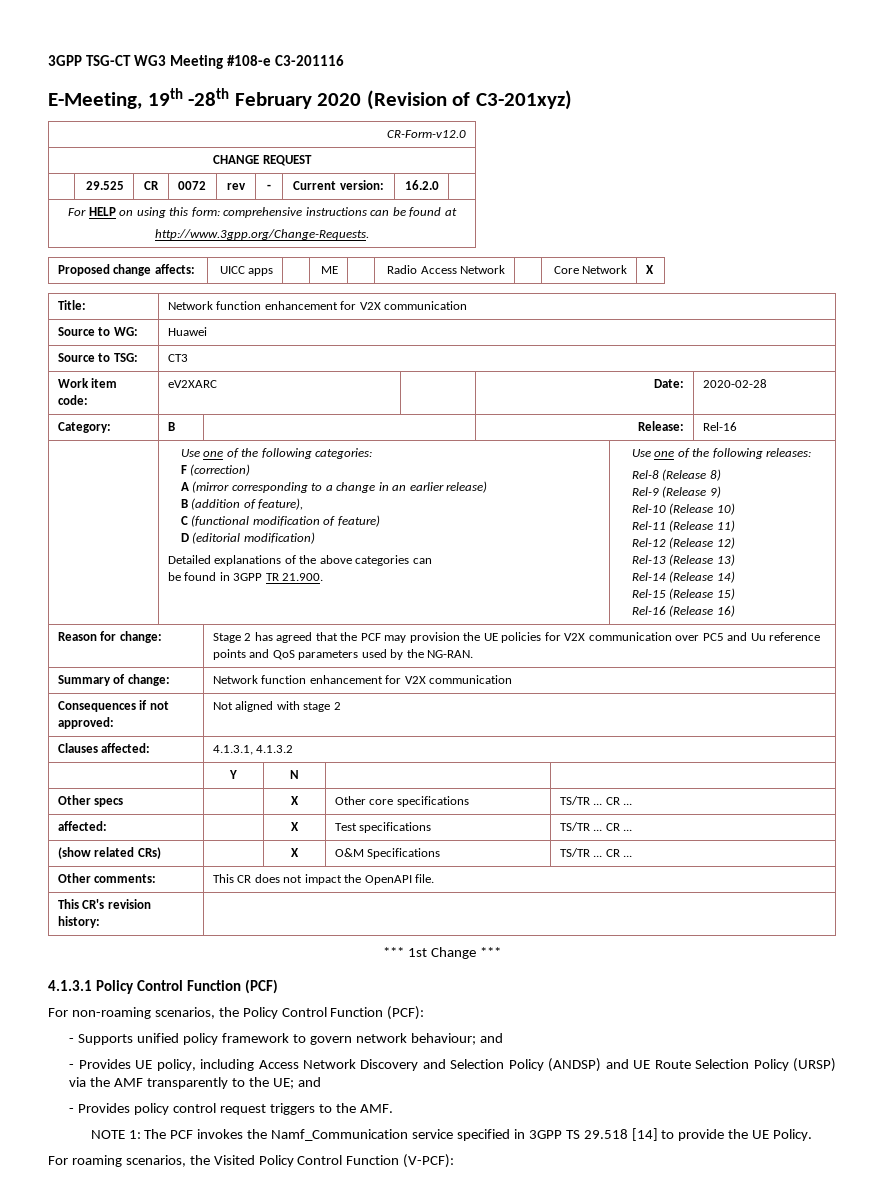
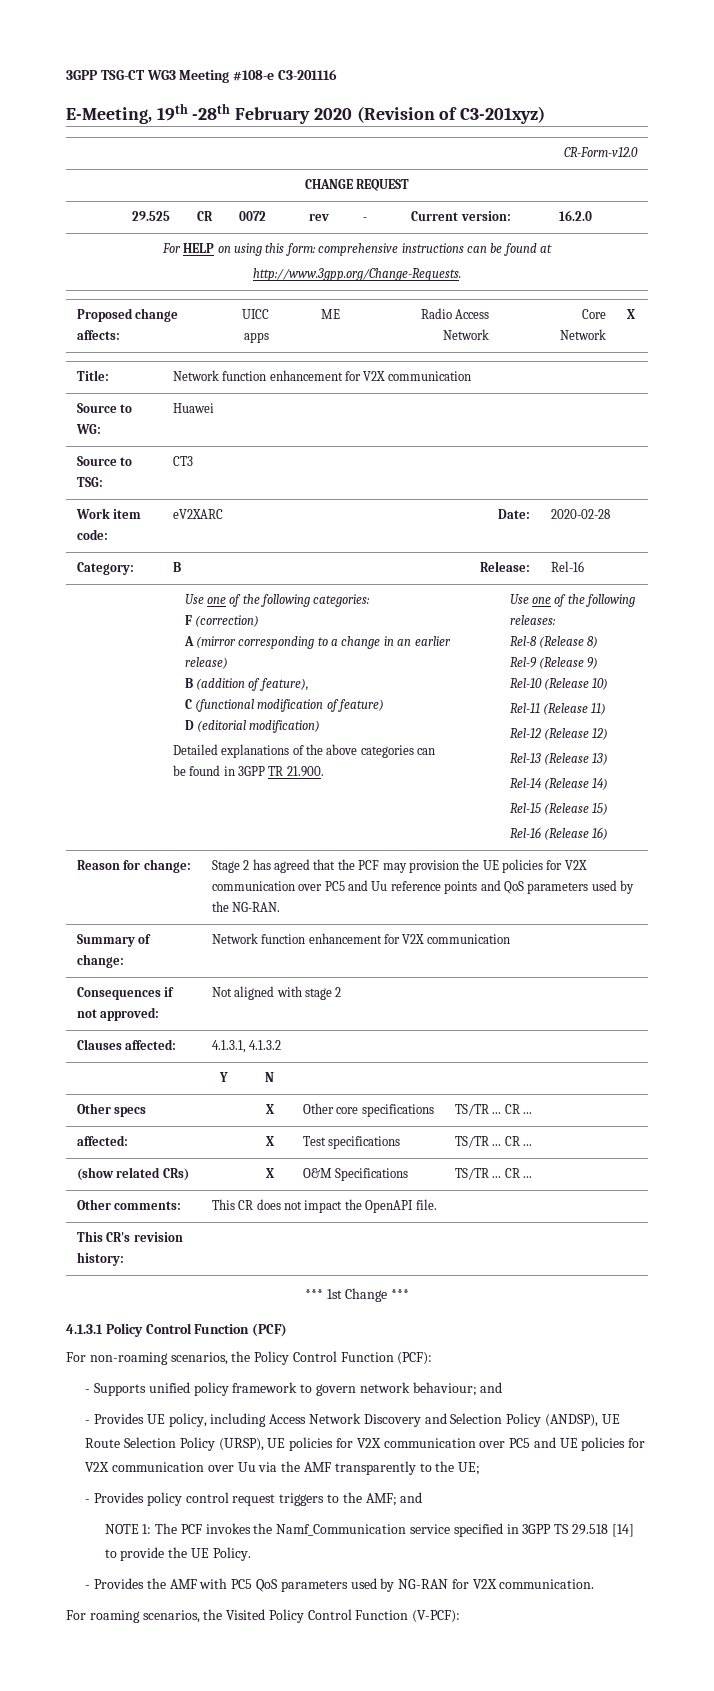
- - Provides UE policy, including Access Network Discovery and Selection Policy (ANDSP) and UE Route Selection Policy (URSP) via the AMF transparently to the UE; and
+ - Provides UE policy, including Access Network Discovery and Selection Policy (ANDSP), UE Route Selection Policy (URSP), UE policies for V2X communication over PC5 and UE policies for V2X communication over Uu via the AMF transparently to the UE;
- - Provides policy control request triggers to the AMF.
+ - Provides policy control request triggers to the AMF; and
+ - Provides the AMF with PC5 QoS parameters used by NG-RAN for V2X communication.

